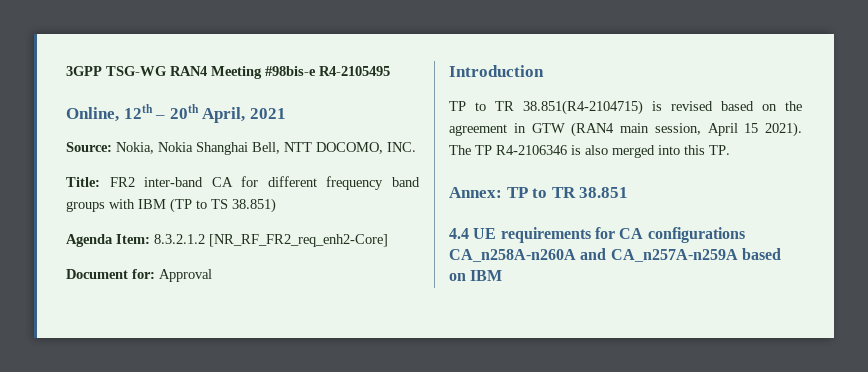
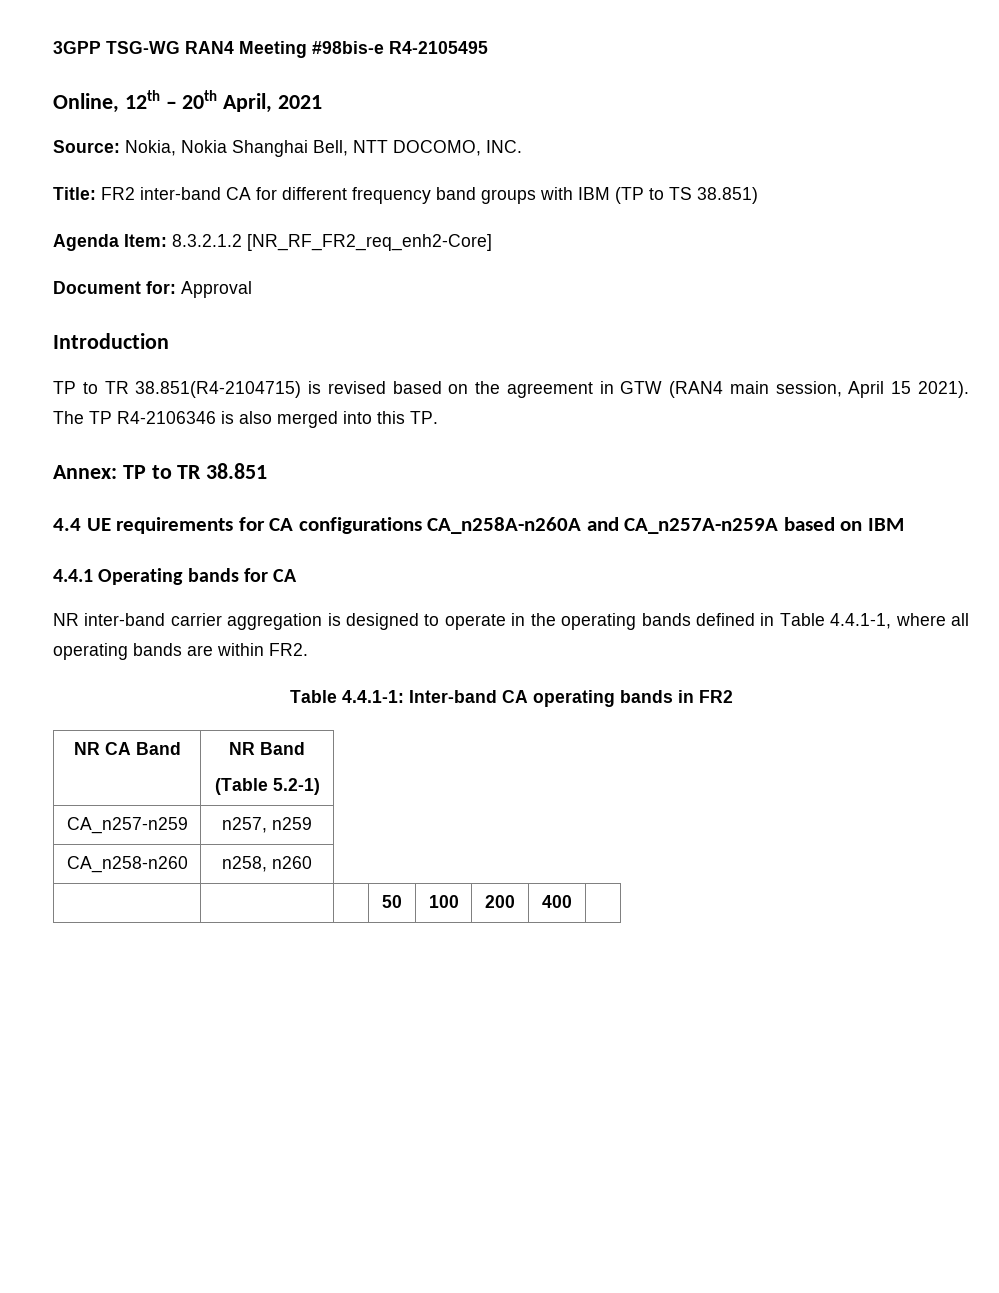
+ 4.4.1 Operating bands for CA
+ NR inter-band carrier aggregation is designed to operate in the operating bands defined in Table 4.4.1-1, where all operating bands are within FR2.
+ Table 4.4.1-1: Inter-band CA operating bands in FR2
+ NR CA Band | NR Band
+ (Table 5.2-1)
+ CA_n257-n259 | n257, n259
+ CA_n258-n260 | n258, n260
+ | | | 50 | 100 | 200 | 400 |

